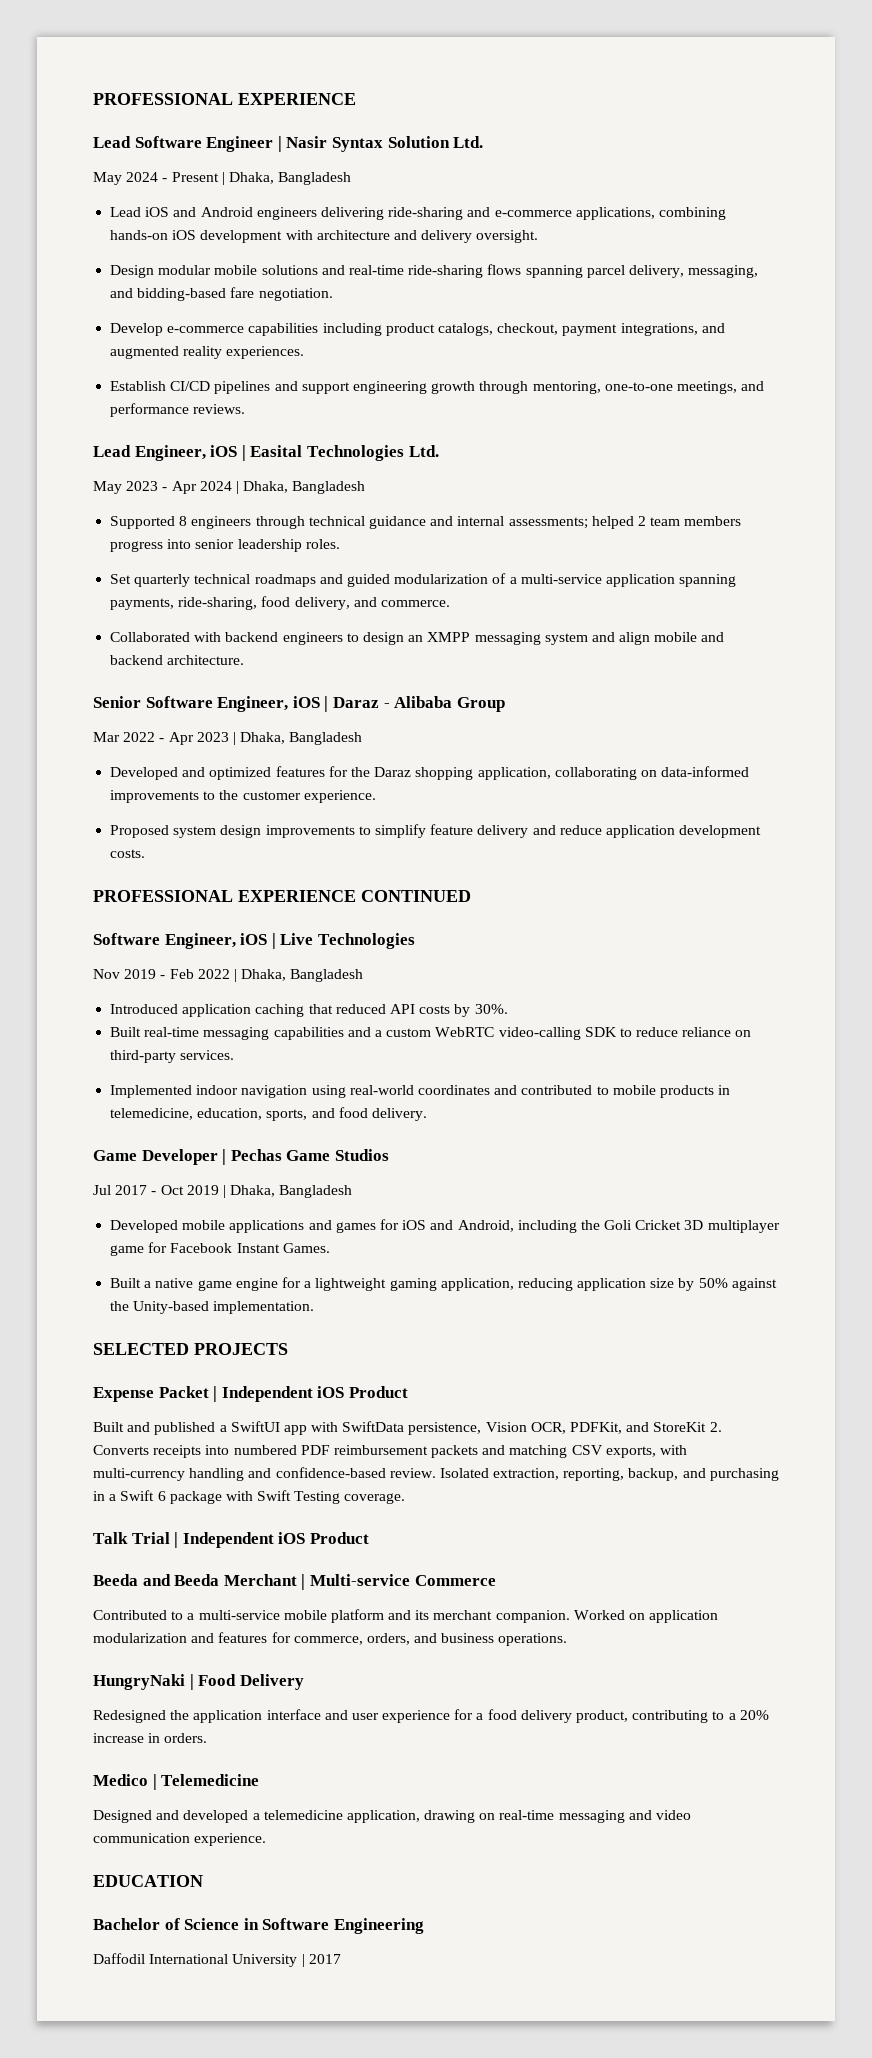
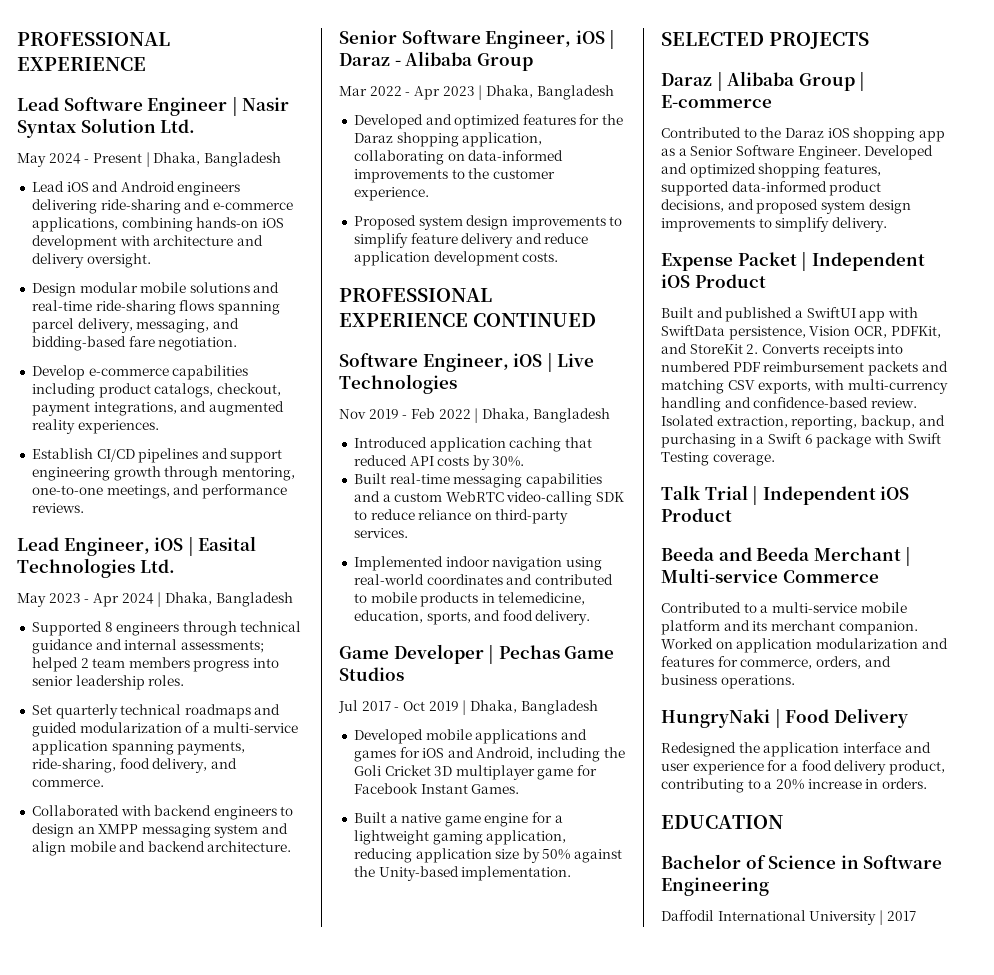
+ Daraz | Alibaba Group | E-commerce
+ Contributed to the Daraz iOS shopping app as a Senior Software Engineer. Developed and optimized shopping features, supported data-informed product decisions, and proposed system design improvements to simplify delivery.
- Medico | Telemedicine
- Designed and developed a telemedicine application, drawing on real-time messaging and video communication experience.

